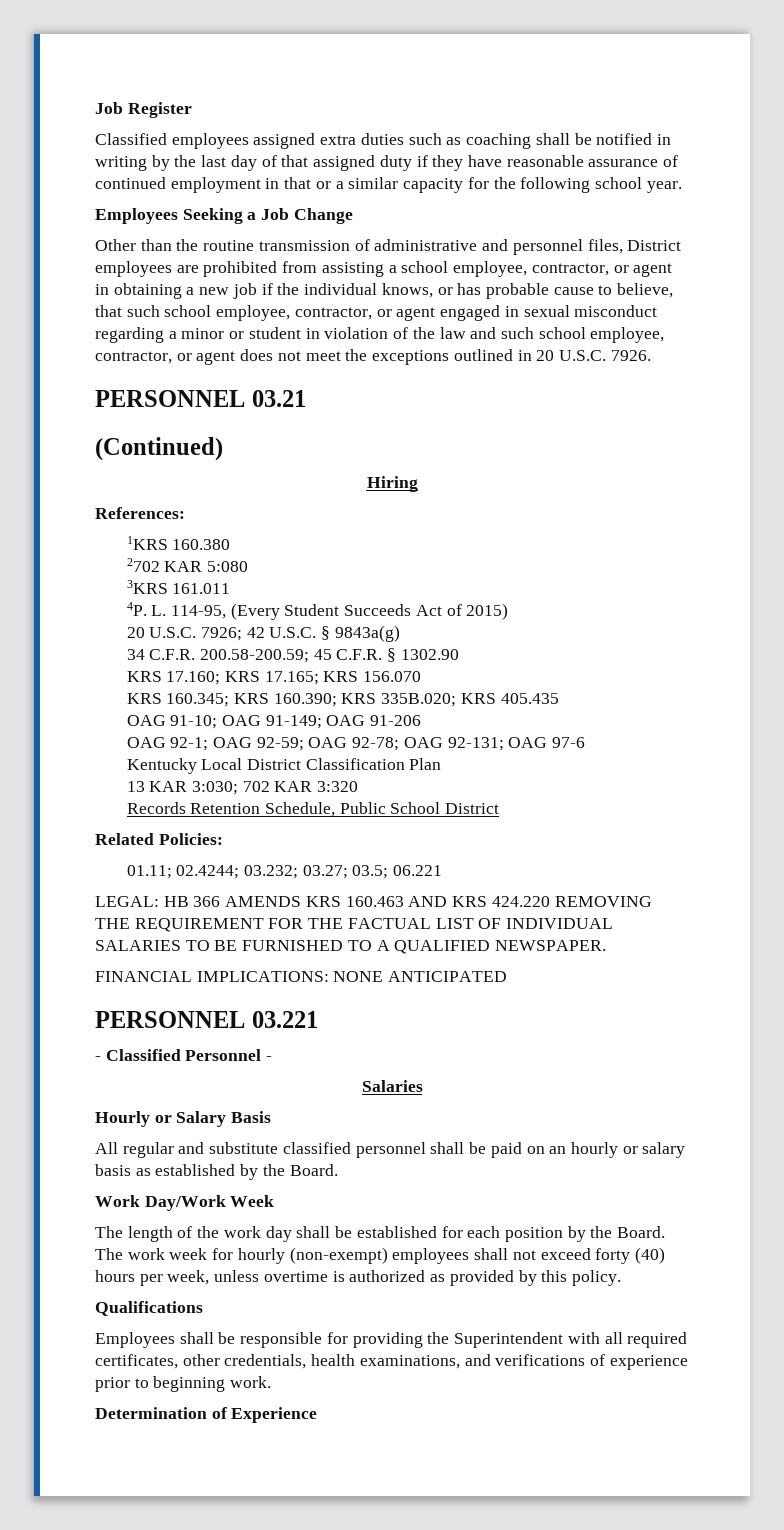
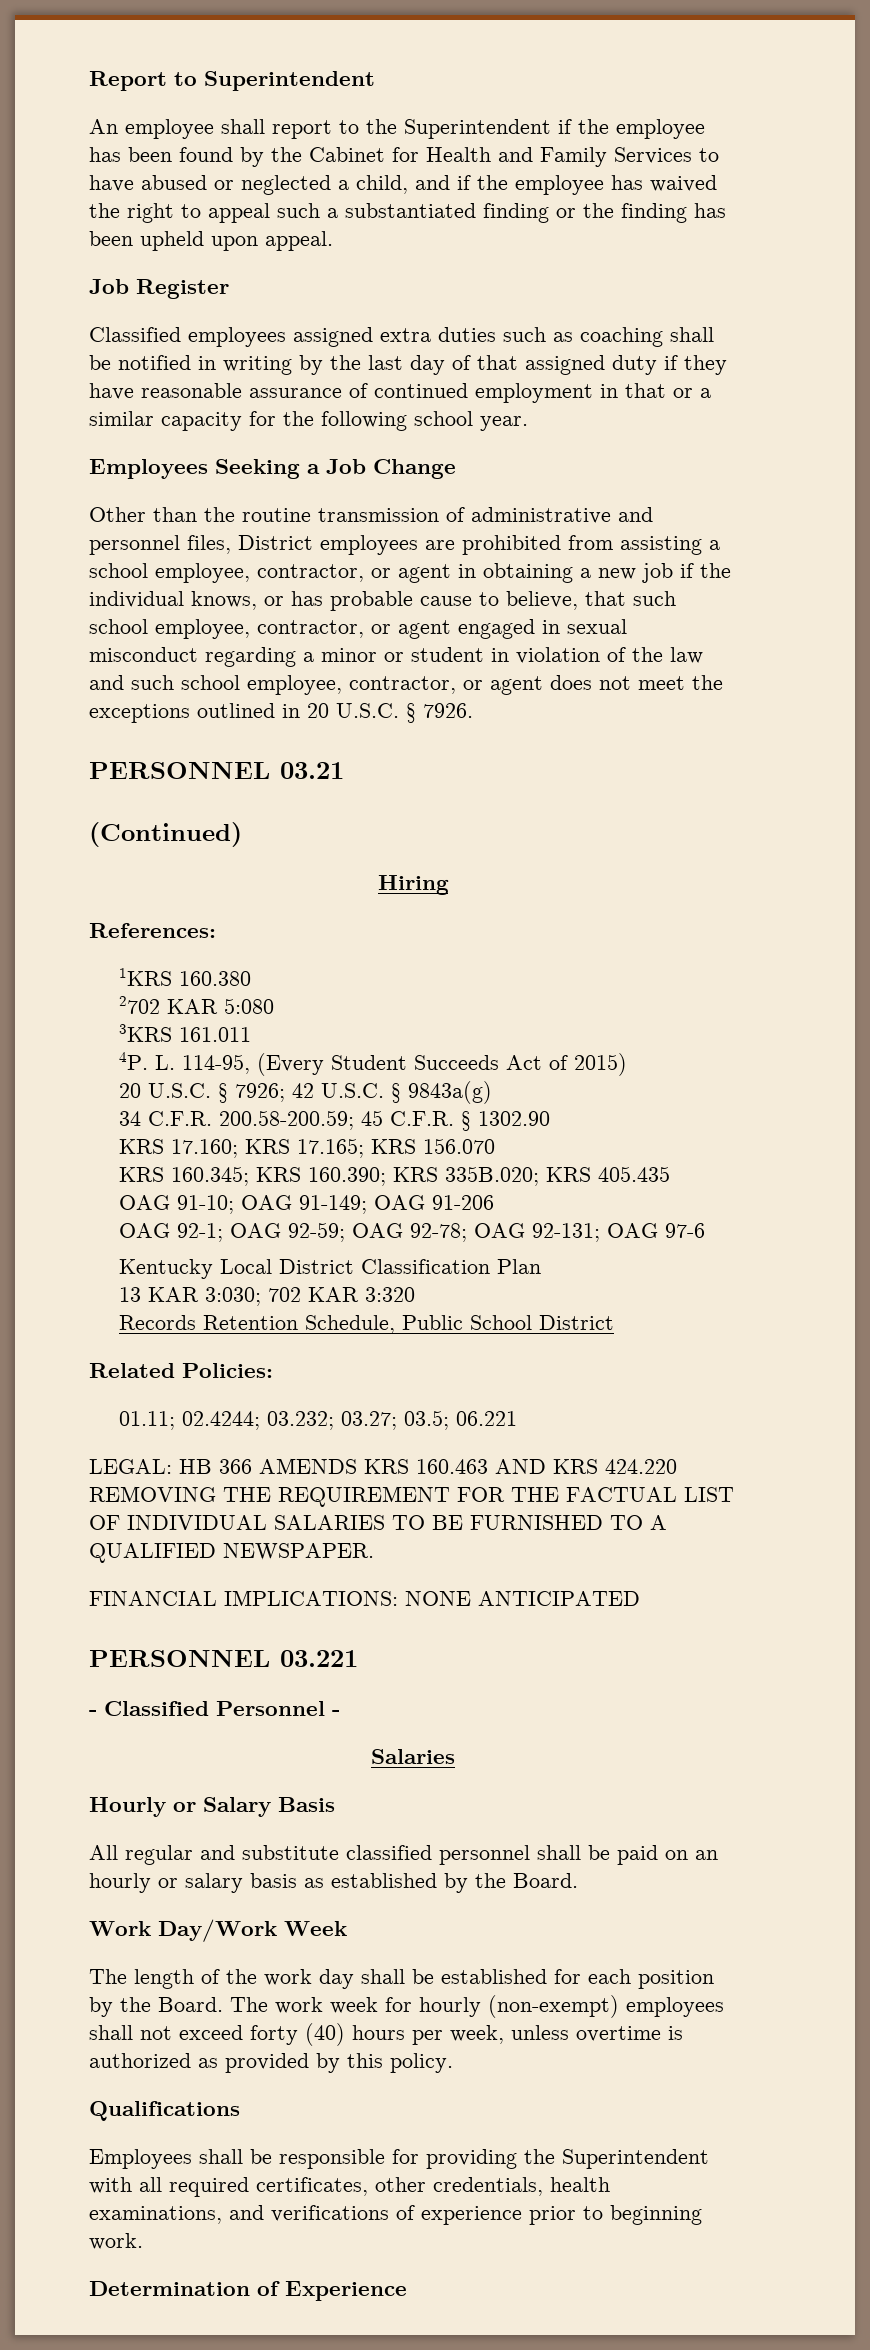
+ Report to Superintendent
+ An employee shall report to the Superintendent if the employee has been found by the Cabinet for Health and Family Services to have abused or neglected a child, and if the employee has waived the right to appeal such a substantiated finding or the finding has been upheld upon appeal.
- Other than the routine transmission of administrative and personnel files, District employees are prohibited from assisting a school employee, contractor, or agent in obtaining a new job if the individual knows, or has probable cause to believe, that such school employee, contractor, or agent engaged in sexual misconduct regarding a minor or student in violation of the law and such school employee, contractor, or agent does not meet the exceptions outlined in 20 U.S.C. 7926.
+ Other than the routine transmission of administrative and personnel files, District employees are prohibited from assisting a school employee, contractor, or agent in obtaining a new job if the individual knows, or has probable cause to believe, that such school employee, contractor, or agent engaged in sexual misconduct regarding a minor or student in violation of the law and such school employee, contractor, or agent does not meet the exceptions outlined in 20 U.S.C. § 7926.
- 20 U.S.C. 7926; 42 U.S.C. § 9843a(g)
+ 20 U.S.C. § 7926; 42 U.S.C. § 9843a(g)

